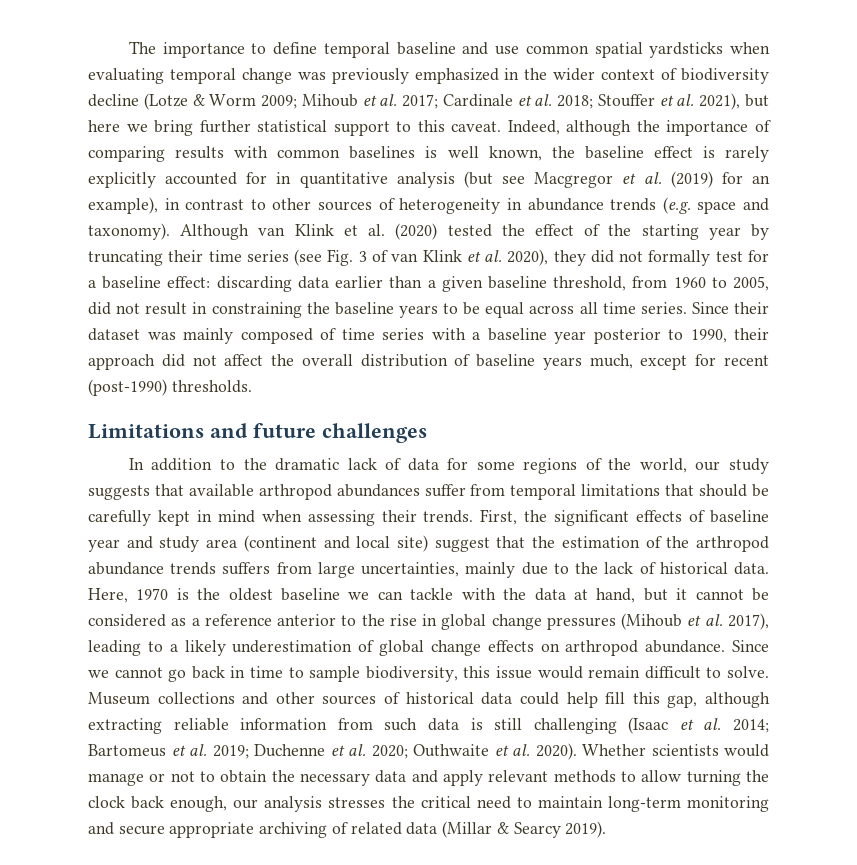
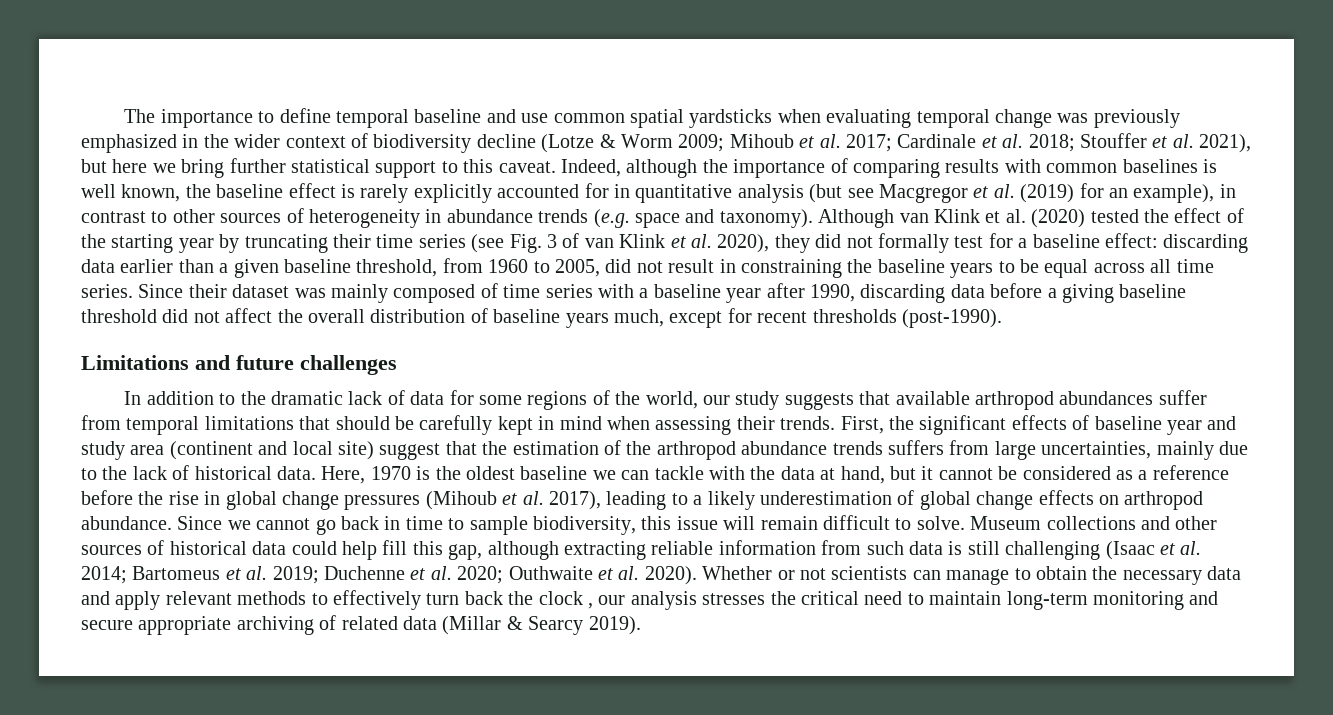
- Since their dataset was mainly composed of time series with a baseline year posterior to 1990, their approach did not affect the overall distribution of baseline years much, except for recent (post-1990) thresholds.
+ Since their dataset was mainly composed of time series with a baseline year after 1990, discarding data before a giving baseline threshold did not affect the overall distribution of baseline years much, except for recent thresholds (post-1990).
- Here, 1970 is the oldest baseline we can tackle with the data at hand, but it cannot be considered as a reference anterior to the rise in global change pressures (Mihoub et al. 2017), leading to a likely underestimation of global change effects on arthropod abundance.
+ Here, 1970 is the oldest baseline we can tackle with the data at hand, but it cannot be considered as a reference before the rise in global change pressures (Mihoub et al. 2017), leading to a likely underestimation of global change effects on arthropod abundance.
- Since we cannot go back in time to sample biodiversity, this issue would remain difficult to solve.
+ Since we cannot go back in time to sample biodiversity, this issue will remain difficult to solve.
- Whether scientists would manage or not to obtain the necessary data and apply relevant methods to allow turning the clock back enough, our analysis stresses the critical need to maintain long-term monitoring and secure appropriate archiving of related data (Millar & Searcy 2019).
+ Whether or not scientists can manage to obtain the necessary data and apply relevant methods to effectively turn back the clock , our analysis stresses the critical need to maintain long-term monitoring and secure appropriate archiving of related data (Millar & Searcy 2019).

